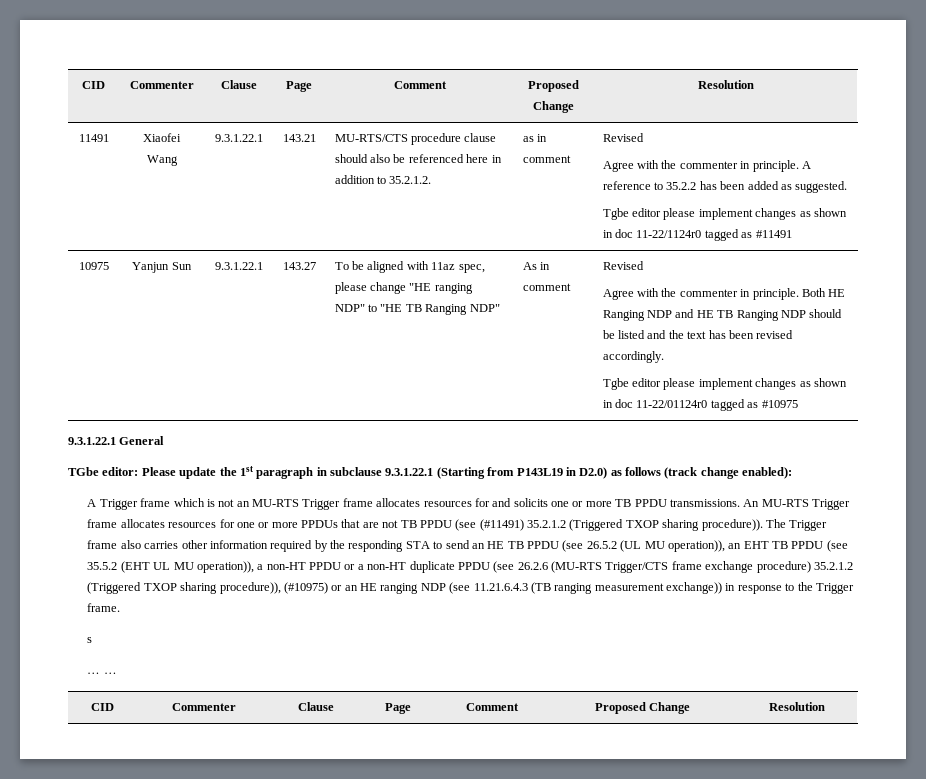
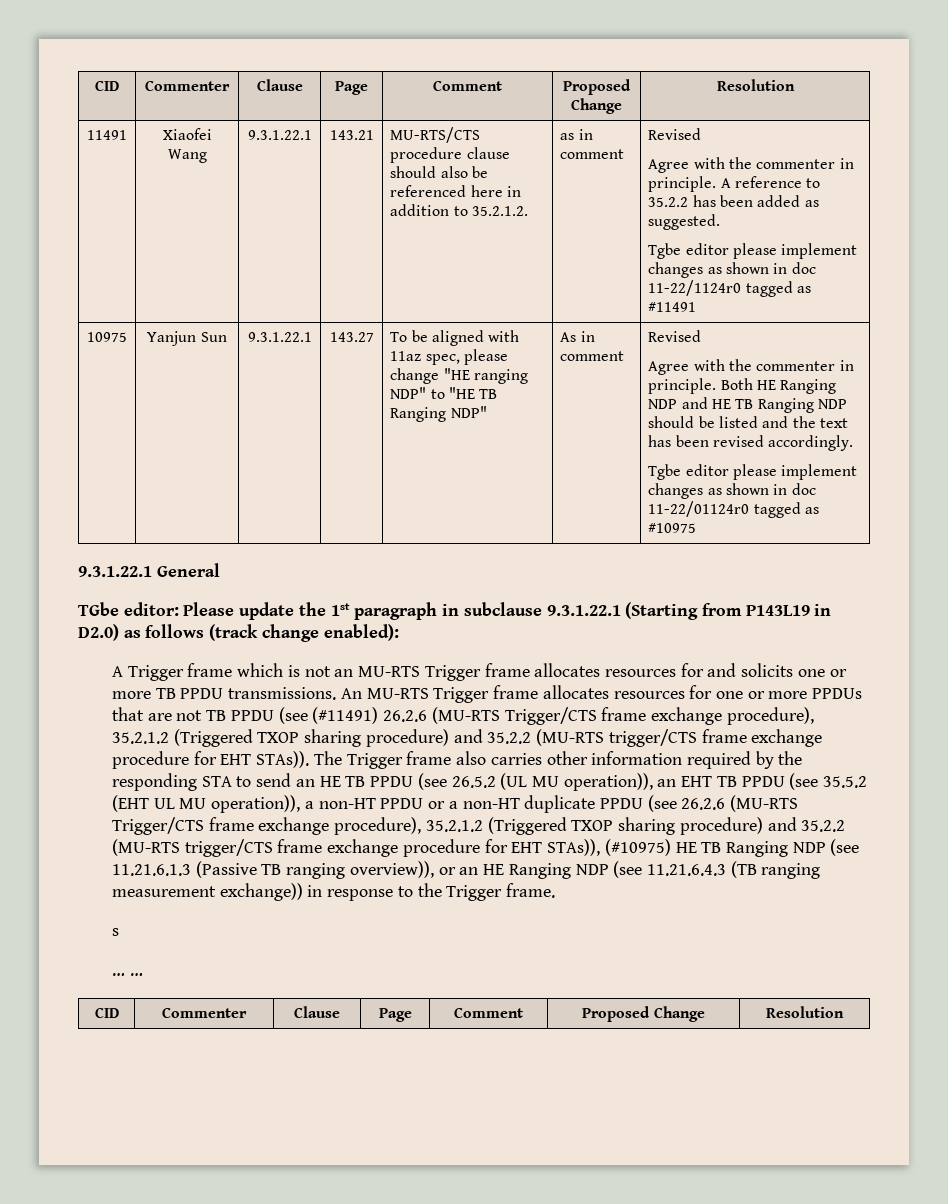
- An MU-RTS Trigger frame allocates resources for one or more PPDUs that are not TB PPDU (see (#11491) 35.2.1.2 (Triggered TXOP sharing procedure)).
+ An MU-RTS Trigger frame allocates resources for one or more PPDUs that are not TB PPDU (see (#11491) 26.2.6 (MU-RTS Trigger/CTS frame exchange procedure), 35.2.1.2 (Triggered TXOP sharing procedure) and 35.2.2 (MU-RTS trigger/CTS frame exchange procedure for EHT STAs)).
- The Trigger frame also carries other information required by the responding STA to send an HE TB PPDU (see 26.5.2 (UL MU operation)), an EHT TB PPDU (see 35.5.2 (EHT UL MU operation)), a non-HT PPDU or a non-HT duplicate PPDU (see 26.2.6 (MU-RTS Trigger/CTS frame exchange procedure) 35.2.1.2 (Triggered TXOP sharing procedure)), (#10975) or an HE ranging NDP (see 11.21.6.4.3 (TB ranging measurement exchange)) in response to the Trigger frame.
+ The Trigger frame also carries other information required by the responding STA to send an HE TB PPDU (see 26.5.2 (UL MU operation)), an EHT TB PPDU (see 35.5.2 (EHT UL MU operation)), a non-HT PPDU or a non-HT duplicate PPDU (see 26.2.6 (MU-RTS Trigger/CTS frame exchange procedure), 35.2.1.2 (Triggered TXOP sharing procedure) and 35.2.2 (MU-RTS trigger/CTS frame exchange procedure for EHT STAs)), (#10975) HE TB Ranging NDP (see 11.21.6.1.3 (Passive TB ranging overview)), or an HE Ranging NDP (see 11.21.6.4.3 (TB ranging measurement exchange)) in response to the Trigger frame.

